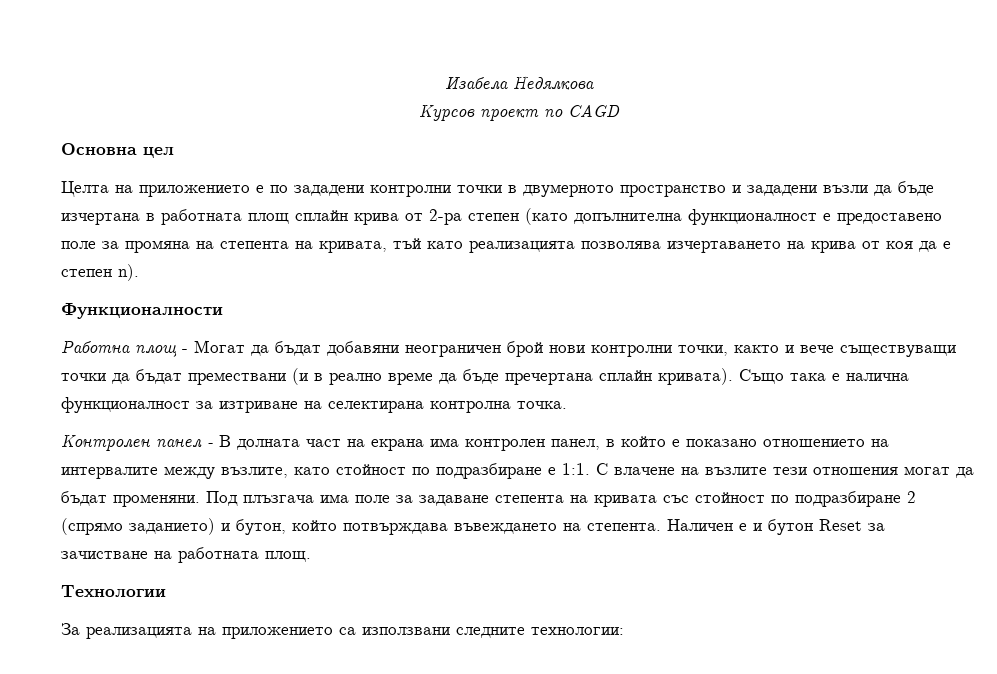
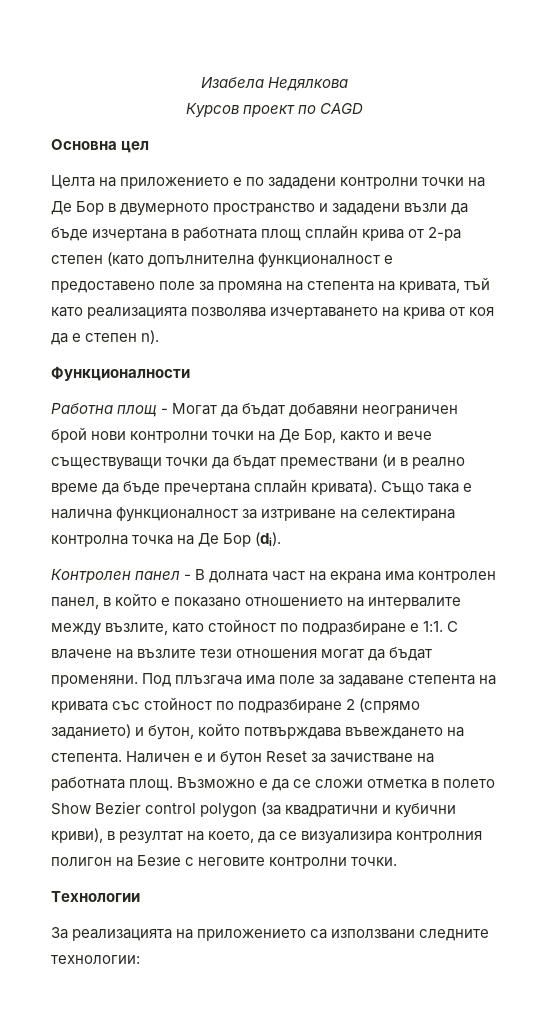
- Целта на приложението е по зададени контролни точки в двумерното пространство и зададени възли да бъде изчертана в работната площ сплайн крива от 2-ра степен (като допълнителна функционалност е предоставено поле за промяна на степента на кривата, тъй като реализацията позволява изчертаването на крива от коя да е степен n).
+ Целта на приложението е по зададени контролни точки на Де Бор в двумерното пространство и зададени възли да бъде изчертана в работната площ сплайн крива от 2-ра степен (като допълнителна функционалност е предоставено поле за промяна на степента на кривата, тъй като реализацията позволява изчертаването на крива от коя да е степен n).
- Работна площ - Могат да бъдат добавяни неограничен брой нови контролни точки, както и вече съществуващи точки да бъдат премествани (и в реално време да бъде пречертана сплайн кривата).
+ Работна площ - Могат да бъдат добавяни неограничен брой нови контролни точки на Де Бор, както и вече съществуващи точки да бъдат премествани (и в реално време да бъде пречертана сплайн кривата).
- Също така е налична функционалност за изтриване на селектирана контролна точка.
+ Също така е налична функционалност за изтриване на селектирана контролна точка на Де Бор (di).
+ Възможно е да се сложи отметка в полето Show Bezier control polygon (за квадратични и кубични криви), в резултат на което, да се визуализира контролния полигон на Безие с неговите контролни точки.

